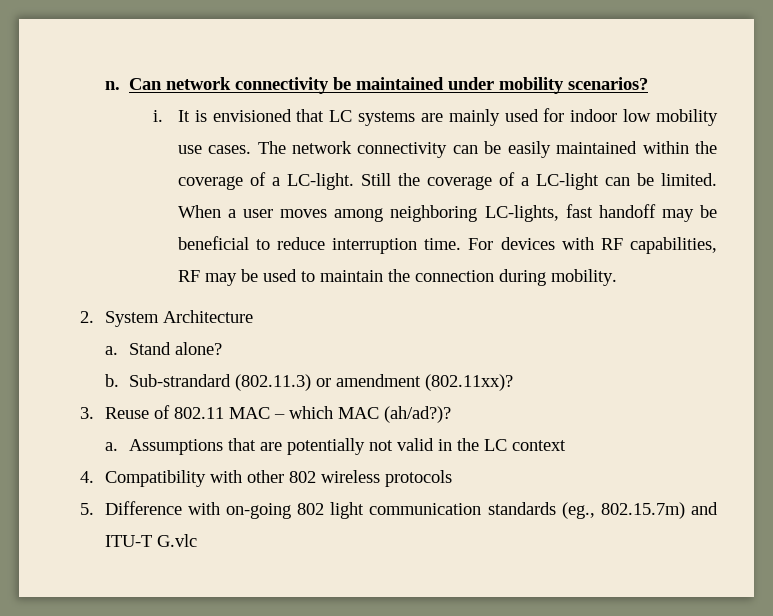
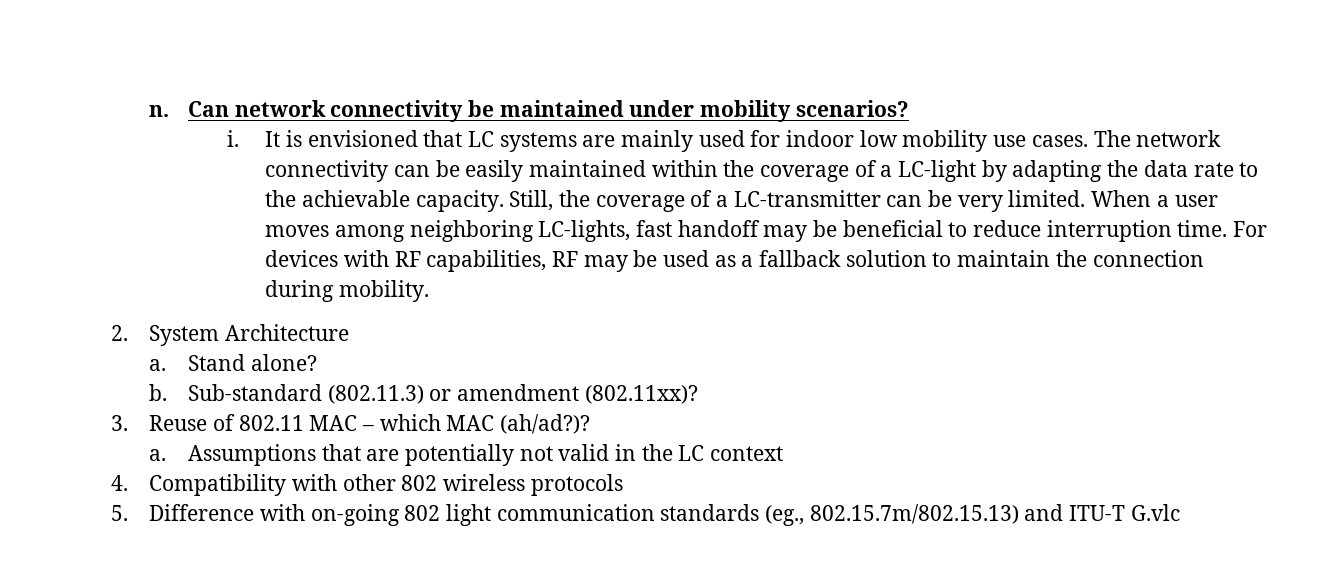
- The network connectivity can be easily maintained within the coverage of a LC-light. Still the coverage of a LC-light can be limited.
+ The network connectivity can be easily maintained within the coverage of a LC-light by adapting the data rate to the achievable capacity. Still, the coverage of a LC-transmitter can be very limited.
- For devices with RF capabilities, RF may be used to maintain the connection during mobility.
+ For devices with RF capabilities, RF may be used as a fallback solution to maintain the connection during mobility.
- Sub-strandard (802.11.3) or amendment (802.11xx)?
+ Sub-standard (802.11.3) or amendment (802.11xx)?
- 5. Difference with on-going 802 light communication standards (eg., 802.15.7m) and ITU-T G.vlc
+ 5. Difference with on-going 802 light communication standards (eg., 802.15.7m/802.15.13) and ITU-T G.vlc

